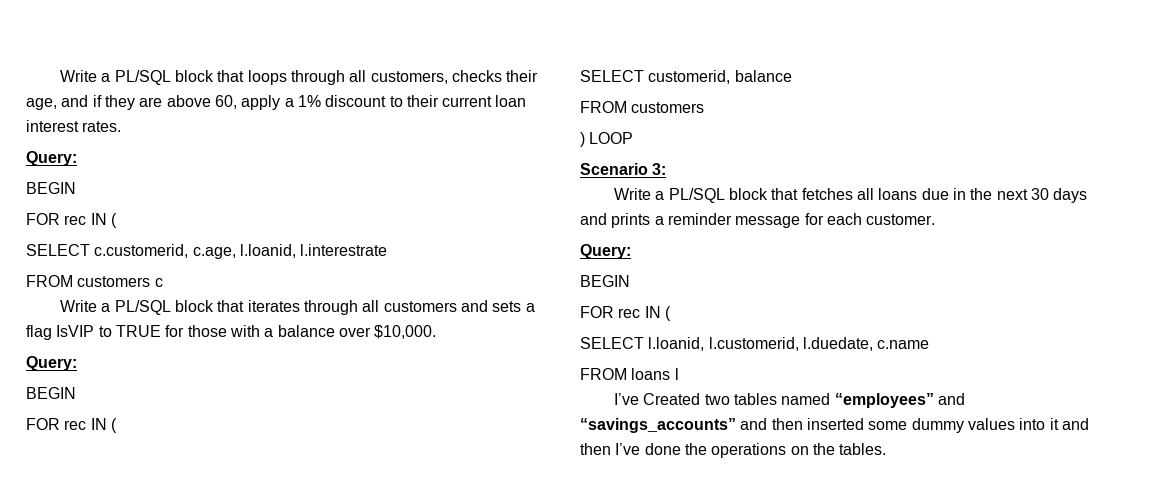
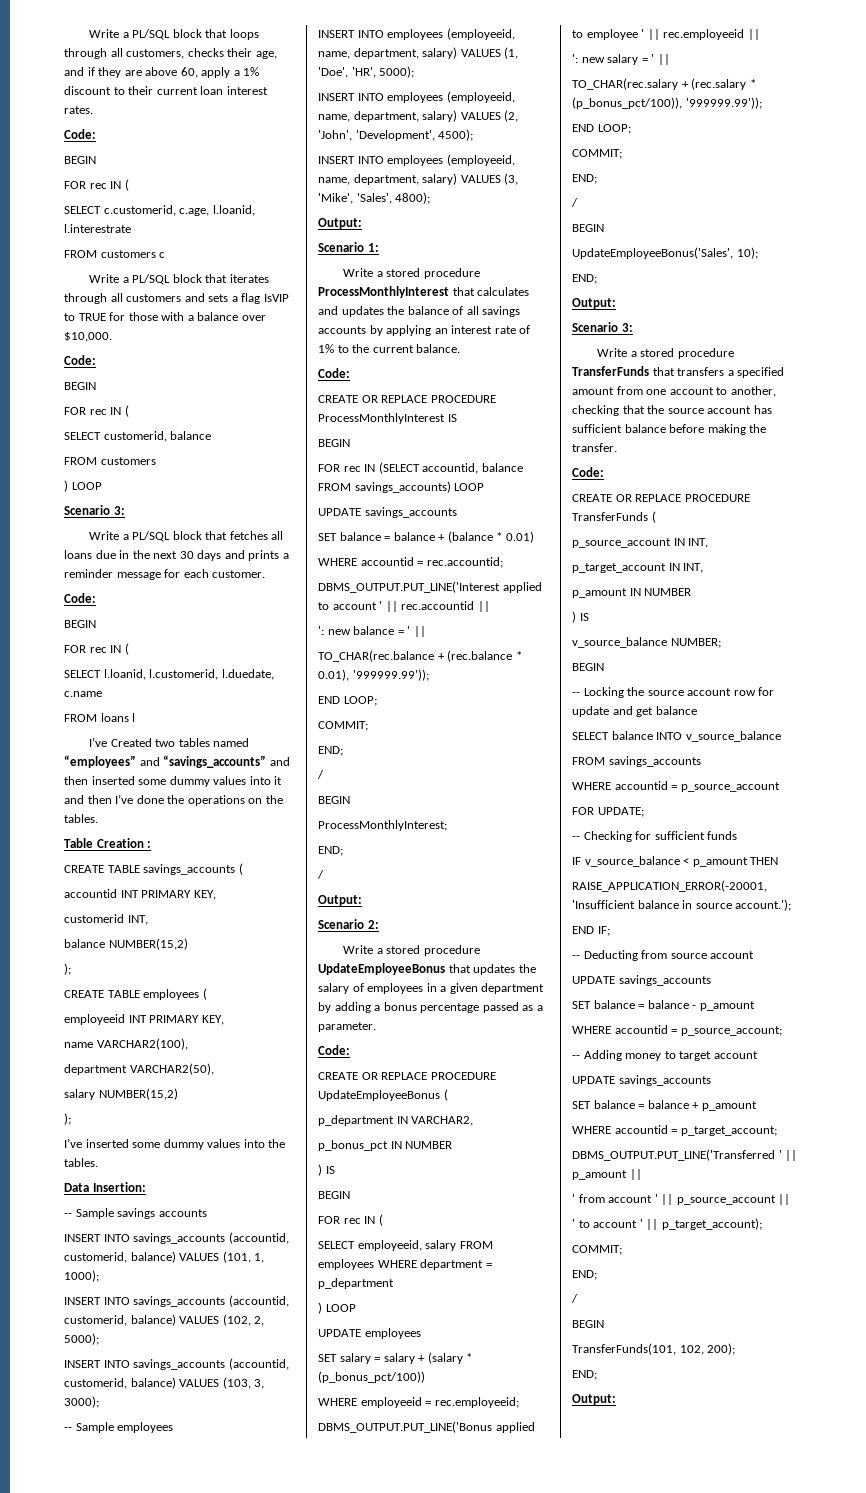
  Write a PL/SQL block that loops through all customers, checks their age, and if they are above 60, apply a 1% discount to their current loan interest rates.
- Query:
+ Code:
  Write a PL/SQL block that iterates through all customers and sets a flag IsVIP to TRUE for those with a balance over $10,000.
- Query:
+ Code:
  Write a PL/SQL block that fetches all loans due in the next 30 days and prints a reminder message for each customer.
- Query:
+ Code:
+ Table Creation :
+ CREATE TABLE savings_accounts (
+ accountid INT PRIMARY KEY,
+ customerid INT,
+ balance NUMBER(15,2)
+ );
+ CREATE TABLE employees (
+ employeeid INT PRIMARY KEY,
+ name VARCHAR2(100),
+ department VARCHAR2(50),
+ salary NUMBER(15,2)
+ );
+ I’ve inserted some dummy values into the tables.
+ Data Insertion:
+ -- Sample savings accounts
+ INSERT INTO savings_accounts (accountid, customerid, balance) VALUES (101, 1, 1000);
+ INSERT INTO savings_accounts (accountid, customerid, balance) VALUES (102, 2, 5000);
+ INSERT INTO savings_accounts (accountid, customerid, balance) VALUES (103, 3, 3000);
+ -- Sample employees
+ INSERT INTO employees (employeeid, name, department, salary) VALUES (1, 'Doe', 'HR', 5000);
+ INSERT INTO employees (employeeid, name, department, salary) VALUES (2, 'John', 'Development', 4500);
+ INSERT INTO employees (employeeid, name, department, salary) VALUES (3, 'Mike', 'Sales', 4800);
+ Output:
+ Scenario 1:
+ Write a stored procedure ProcessMonthlyInterest that calculates and updates the balance of all savings accounts by applying an interest rate of 1% to the current balance.
+ Code:
+ CREATE OR REPLACE PROCEDURE ProcessMonthlyInterest IS
+ BEGIN
+ FOR rec IN (SELECT accountid, balance FROM savings_accounts) LOOP
+ UPDATE savings_accounts
+ SET balance = balance + (balance * 0.01)
+ WHERE accountid = rec.accountid;
+ DBMS_OUTPUT.PUT_LINE('Interest applied to account ' || rec.accountid ||
+ ': new balance = ' ||
+ TO_CHAR(rec.balance + (rec.balance * 0.01), '999999.99'));
+ END LOOP;
+ COMMIT;
+ END;
+ /
+ BEGIN
+ ProcessMonthlyInterest;
+ END;
+ /
+ Output:
+ Scenario 2:
+ Write a stored procedure UpdateEmployeeBonus that updates the salary of employees in a given department by adding a bonus percentage passed as a parameter.
+ Code:
+ CREATE OR REPLACE PROCEDURE UpdateEmployeeBonus (
+ p_department IN VARCHAR2,
+ p_bonus_pct IN NUMBER
+ ) IS
+ BEGIN
+ FOR rec IN (
+ SELECT employeeid, salary FROM employees WHERE department = p_department
+ ) LOOP
+ UPDATE employees
+ SET salary = salary + (salary * (p_bonus_pct/100))
+ WHERE employeeid = rec.employeeid;
+ DBMS_OUTPUT.PUT_LINE('Bonus applied to employee ' || rec.employeeid ||
+ ': new salary = ' ||
+ TO_CHAR(rec.salary + (rec.salary * (p_bonus_pct/100)), '999999.99'));
+ END LOOP;
+ COMMIT;
+ END;
+ /
+ BEGIN
+ UpdateEmployeeBonus('Sales', 10);
+ END;
+ Output:
+ Scenario 3:
+ Write a stored procedure TransferFunds that transfers a specified amount from one account to another, checking that the source account has sufficient balance before making the transfer.
+ Code:
+ CREATE OR REPLACE PROCEDURE TransferFunds (
+ p_source_account IN INT,
+ p_target_account IN INT,
+ p_amount IN NUMBER
+ ) IS
+ v_source_balance NUMBER;
+ BEGIN
+ -- Locking the source account row for update and get balance
+ SELECT balance INTO v_source_balance
+ FROM savings_accounts
+ WHERE accountid = p_source_account
+ FOR UPDATE;
+ -- Checking for sufficient funds
+ IF v_source_balance < p_amount THEN
+ RAISE_APPLICATION_ERROR(-20001, 'Insufficient balance in source account.');
+ END IF;
+ -- Deducting from source account
+ UPDATE savings_accounts
+ SET balance = balance - p_amount
+ WHERE accountid = p_source_account;
+ -- Adding money to target account
+ UPDATE savings_accounts
+ SET balance = balance + p_amount
+ WHERE accountid = p_target_account;
+ DBMS_OUTPUT.PUT_LINE('Transferred ' || p_amount ||
+ ' from account ' || p_source_account ||
+ ' to account ' || p_target_account);
+ COMMIT;
+ END;
+ /
+ BEGIN
+ TransferFunds(101, 102, 200);
+ END;
+ Output:

